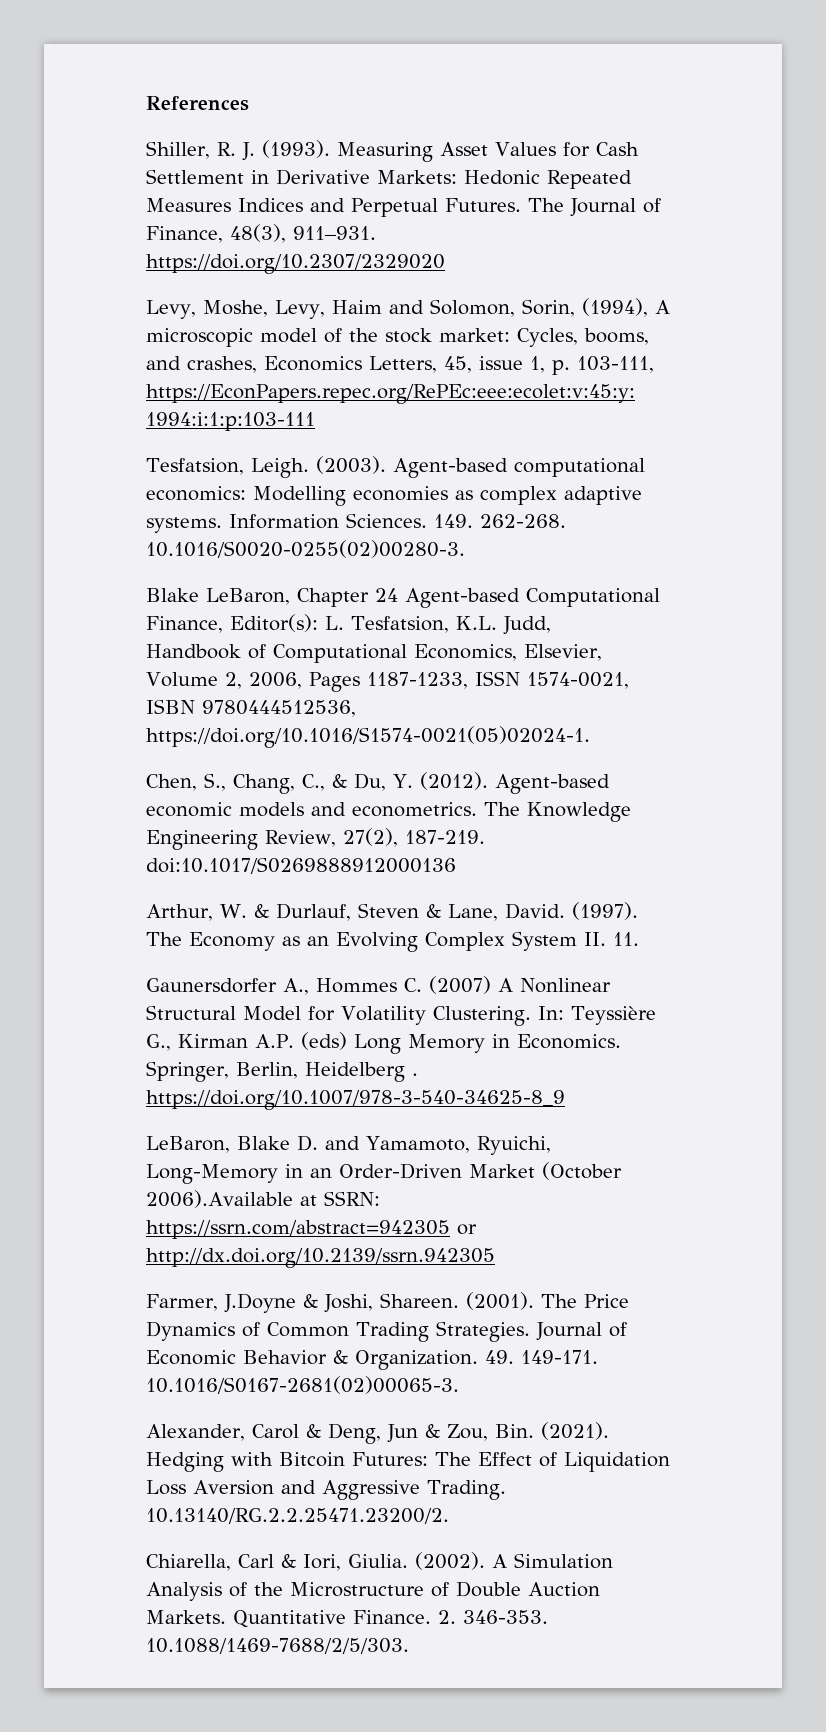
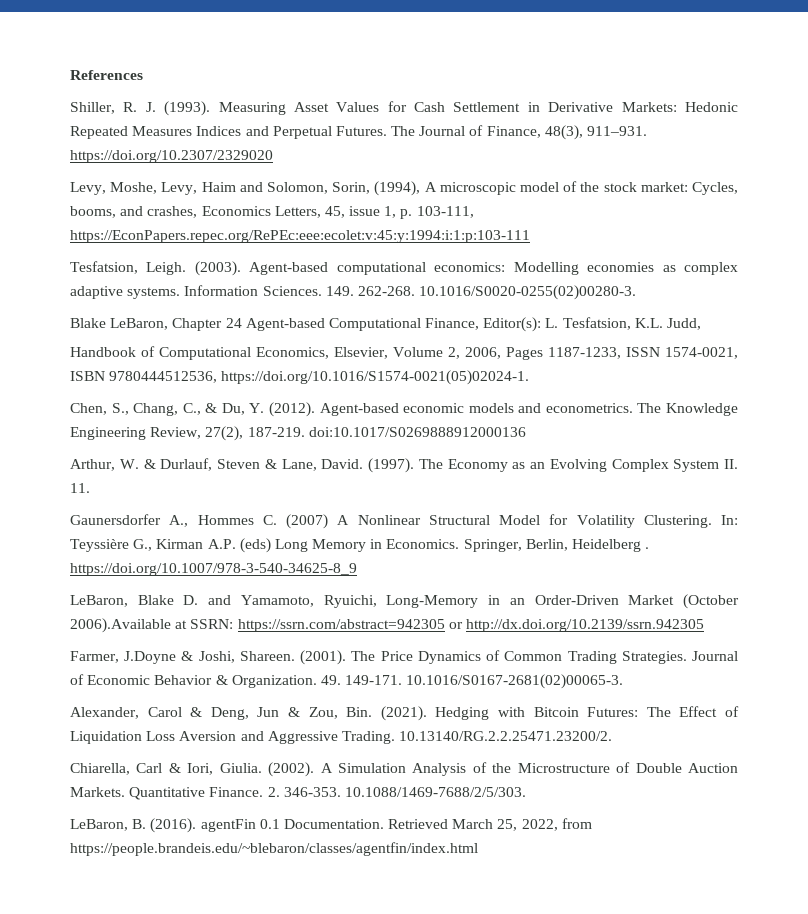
+ LeBaron, B. (2016). agentFin 0.1 Documentation. Retrieved March 25, 2022, from https://people.brandeis.edu/~blebaron/classes/agentfin/index.html

